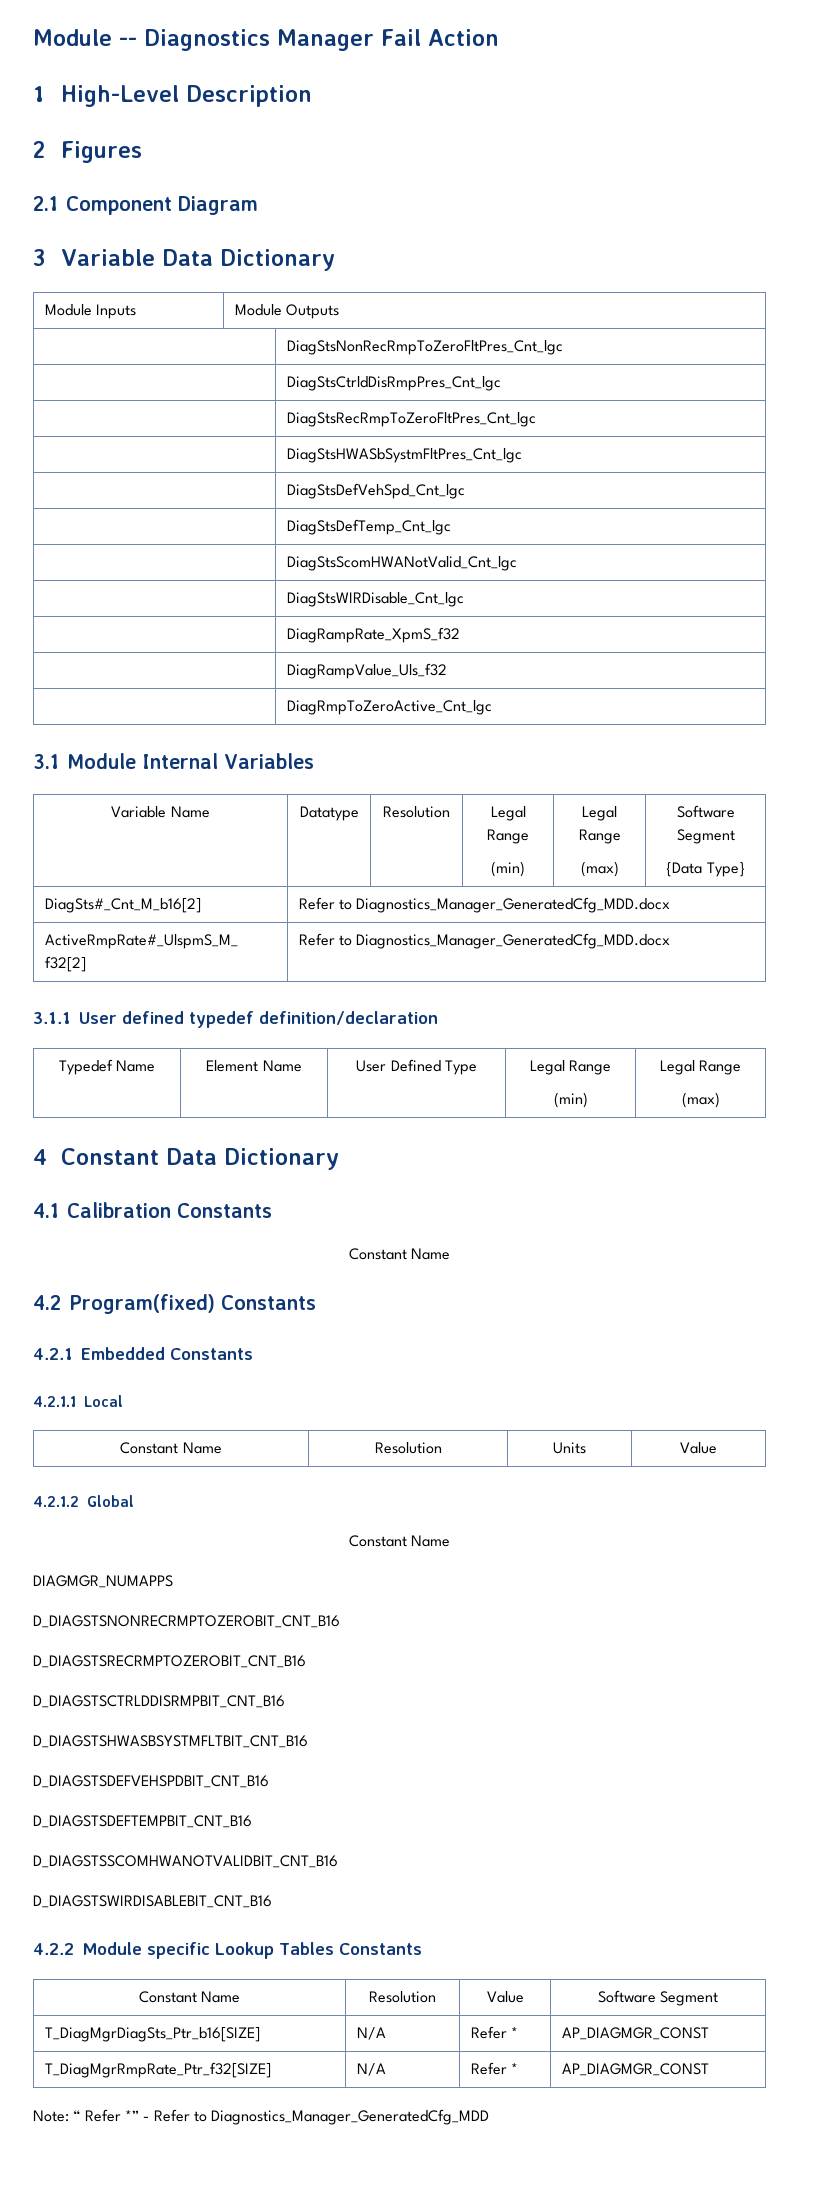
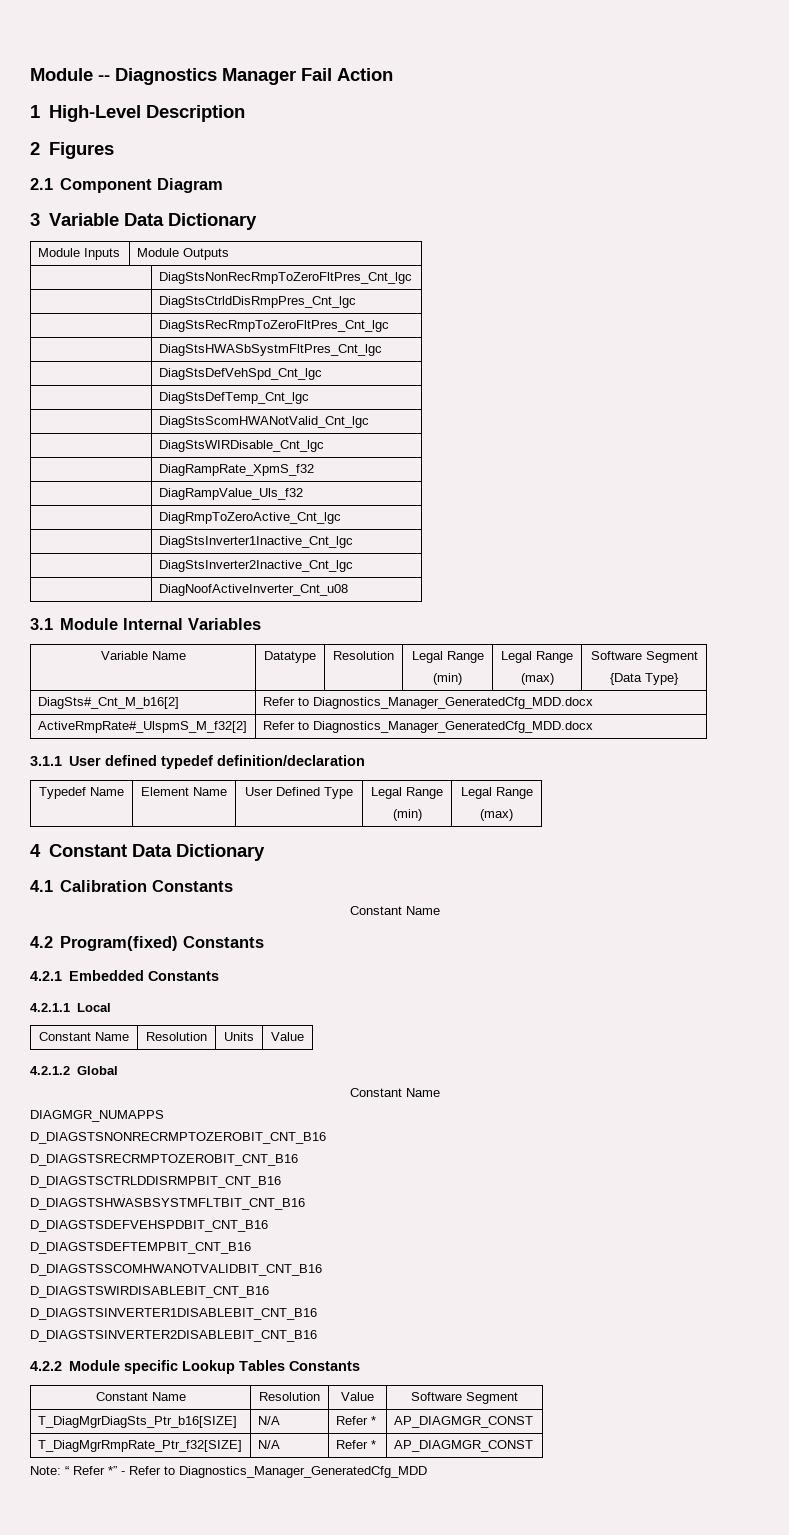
+ | DiagStsInverter1Inactive_Cnt_lgc
+ | DiagStsInverter2Inactive_Cnt_lgc
+ | DiagNoofActiveInverter_Cnt_u08
+ D_DIAGSTSINVERTER1DISABLEBIT_CNT_B16
+ D_DIAGSTSINVERTER2DISABLEBIT_CNT_B16

